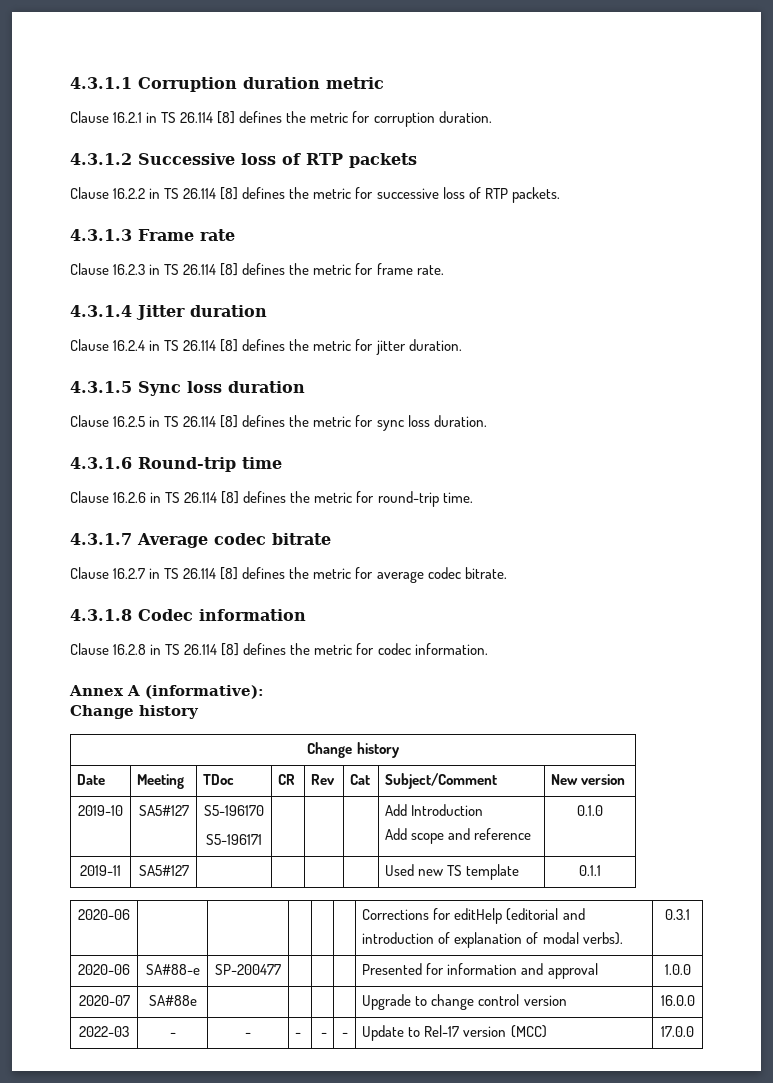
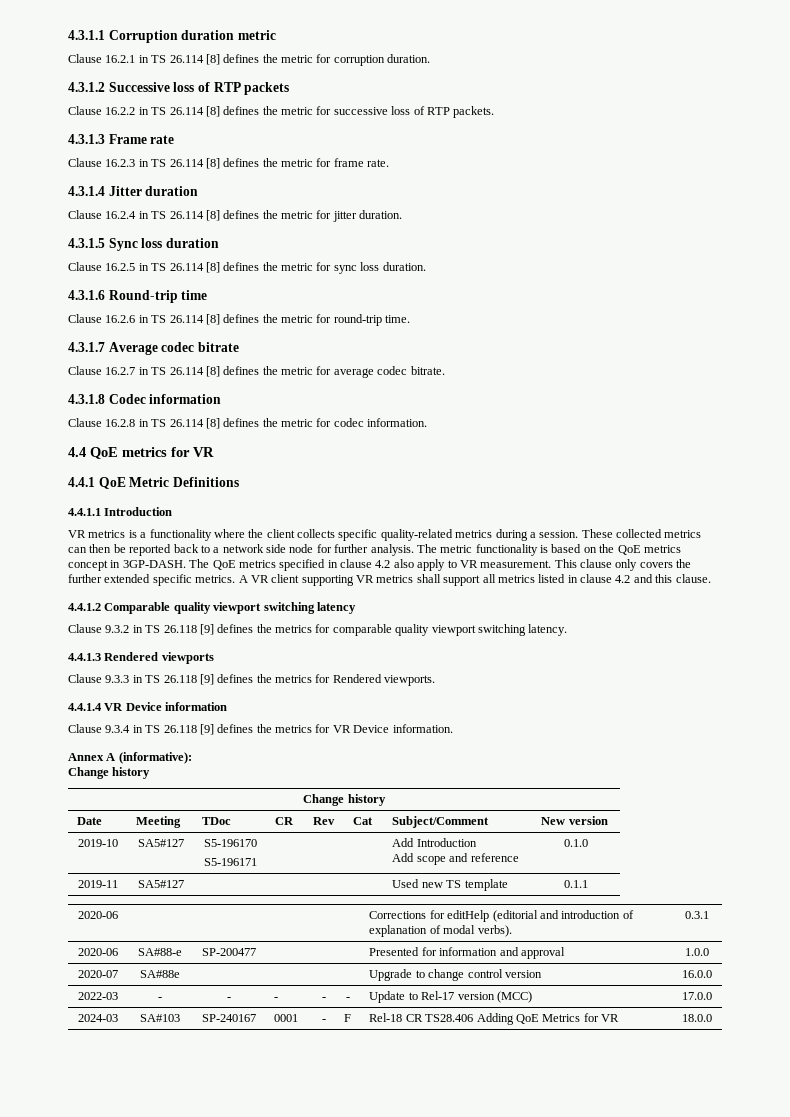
+ 4.4 QoE metrics for VR
+ 4.4.1 QoE Metric Definitions
+ 4.4.1.1 Introduction
+ VR metrics is a functionality where the client collects specific quality-related metrics during a session. These collected metrics can then be reported back to a network side node for further analysis. The metric functionality is based on the QoE metrics concept in 3GP-DASH. The QoE metrics specified in clause 4.2 also apply to VR measurement. This clause only covers the further extended specific metrics. A VR client supporting VR metrics shall support all metrics listed in clause 4.2 and this clause.
+ 4.4.1.2 Comparable quality viewport switching latency
+ Clause 9.3.2 in TS 26.118 [9] defines the metrics for comparable quality viewport switching latency.
+ 4.4.1.3 Rendered viewports
+ Clause 9.3.3 in TS 26.118 [9] defines the metrics for Rendered viewports.
+ 4.4.1.4 VR Device information
+ Clause 9.3.4 in TS 26.118 [9] defines the metrics for VR Device information.
+ 2024-03 | SA#103 | SP-240167 | 0001 | - | F | Rel-18 CR TS28.406 Adding QoE Metrics for VR | 18.0.0

